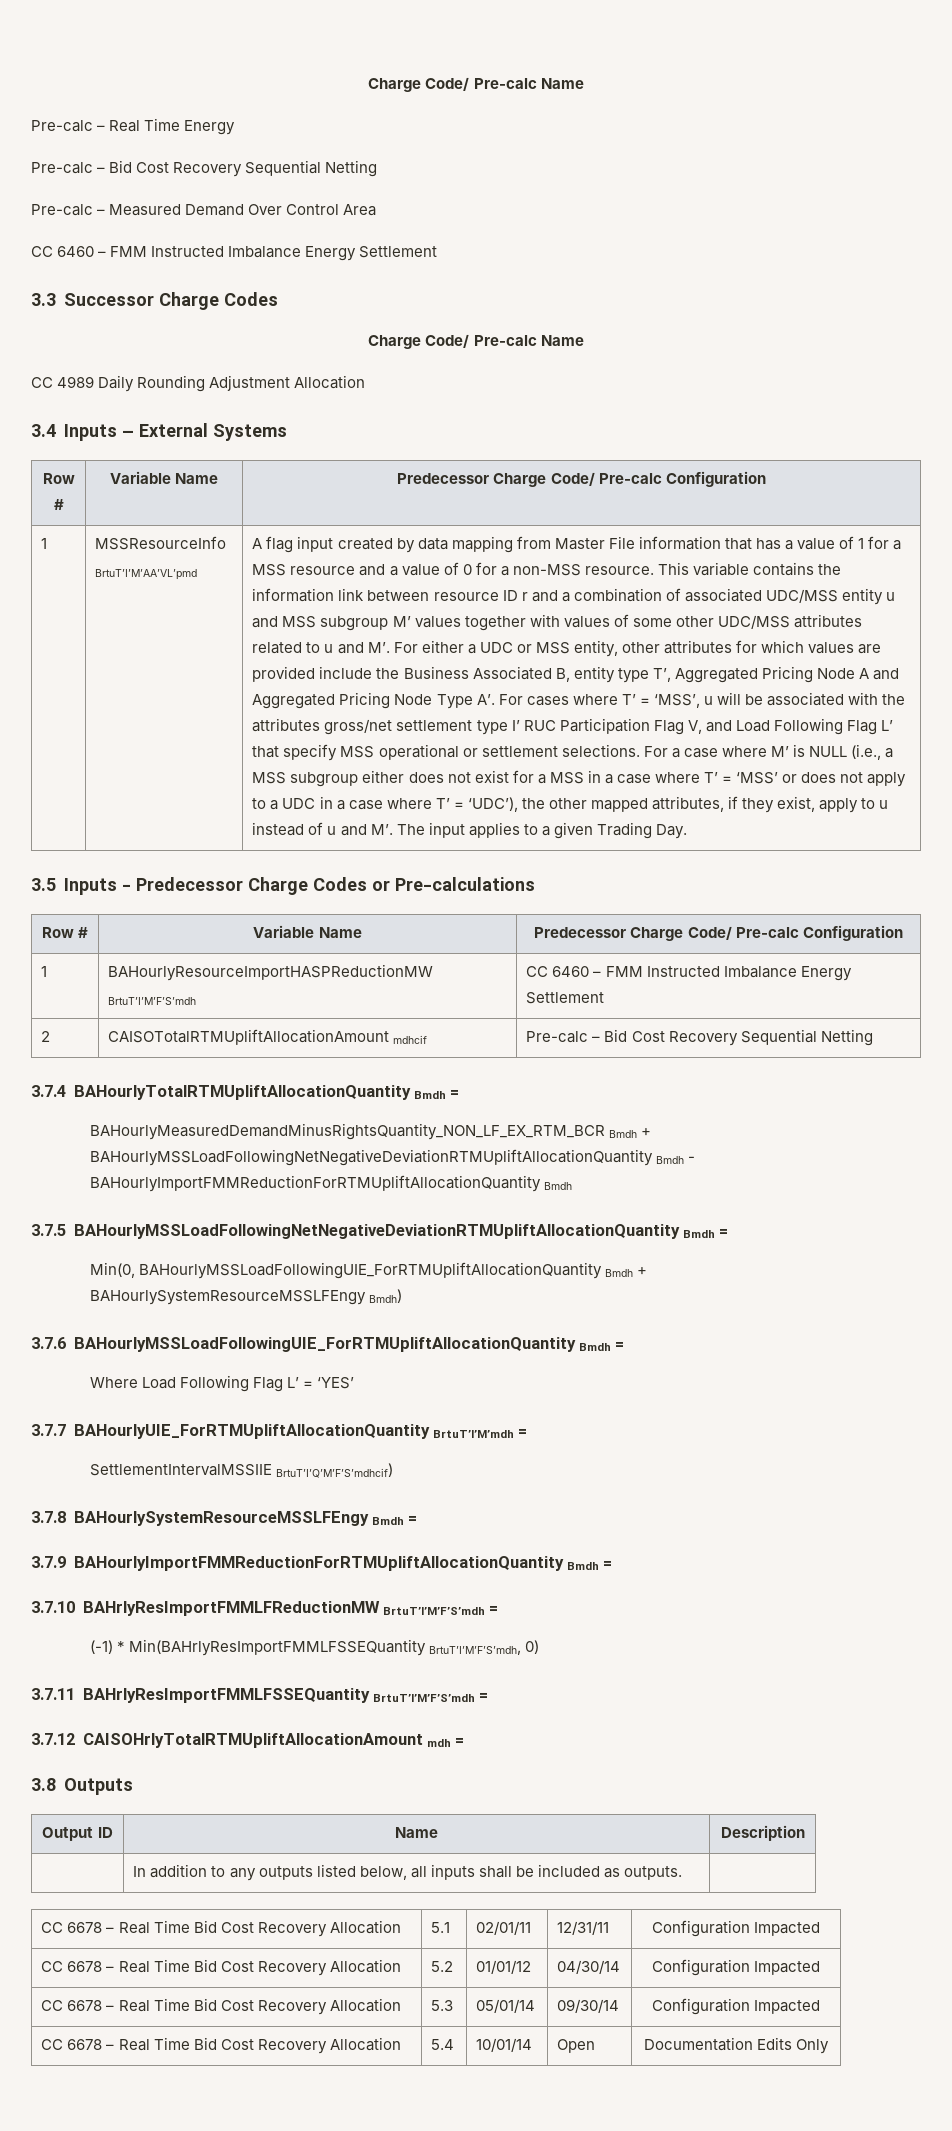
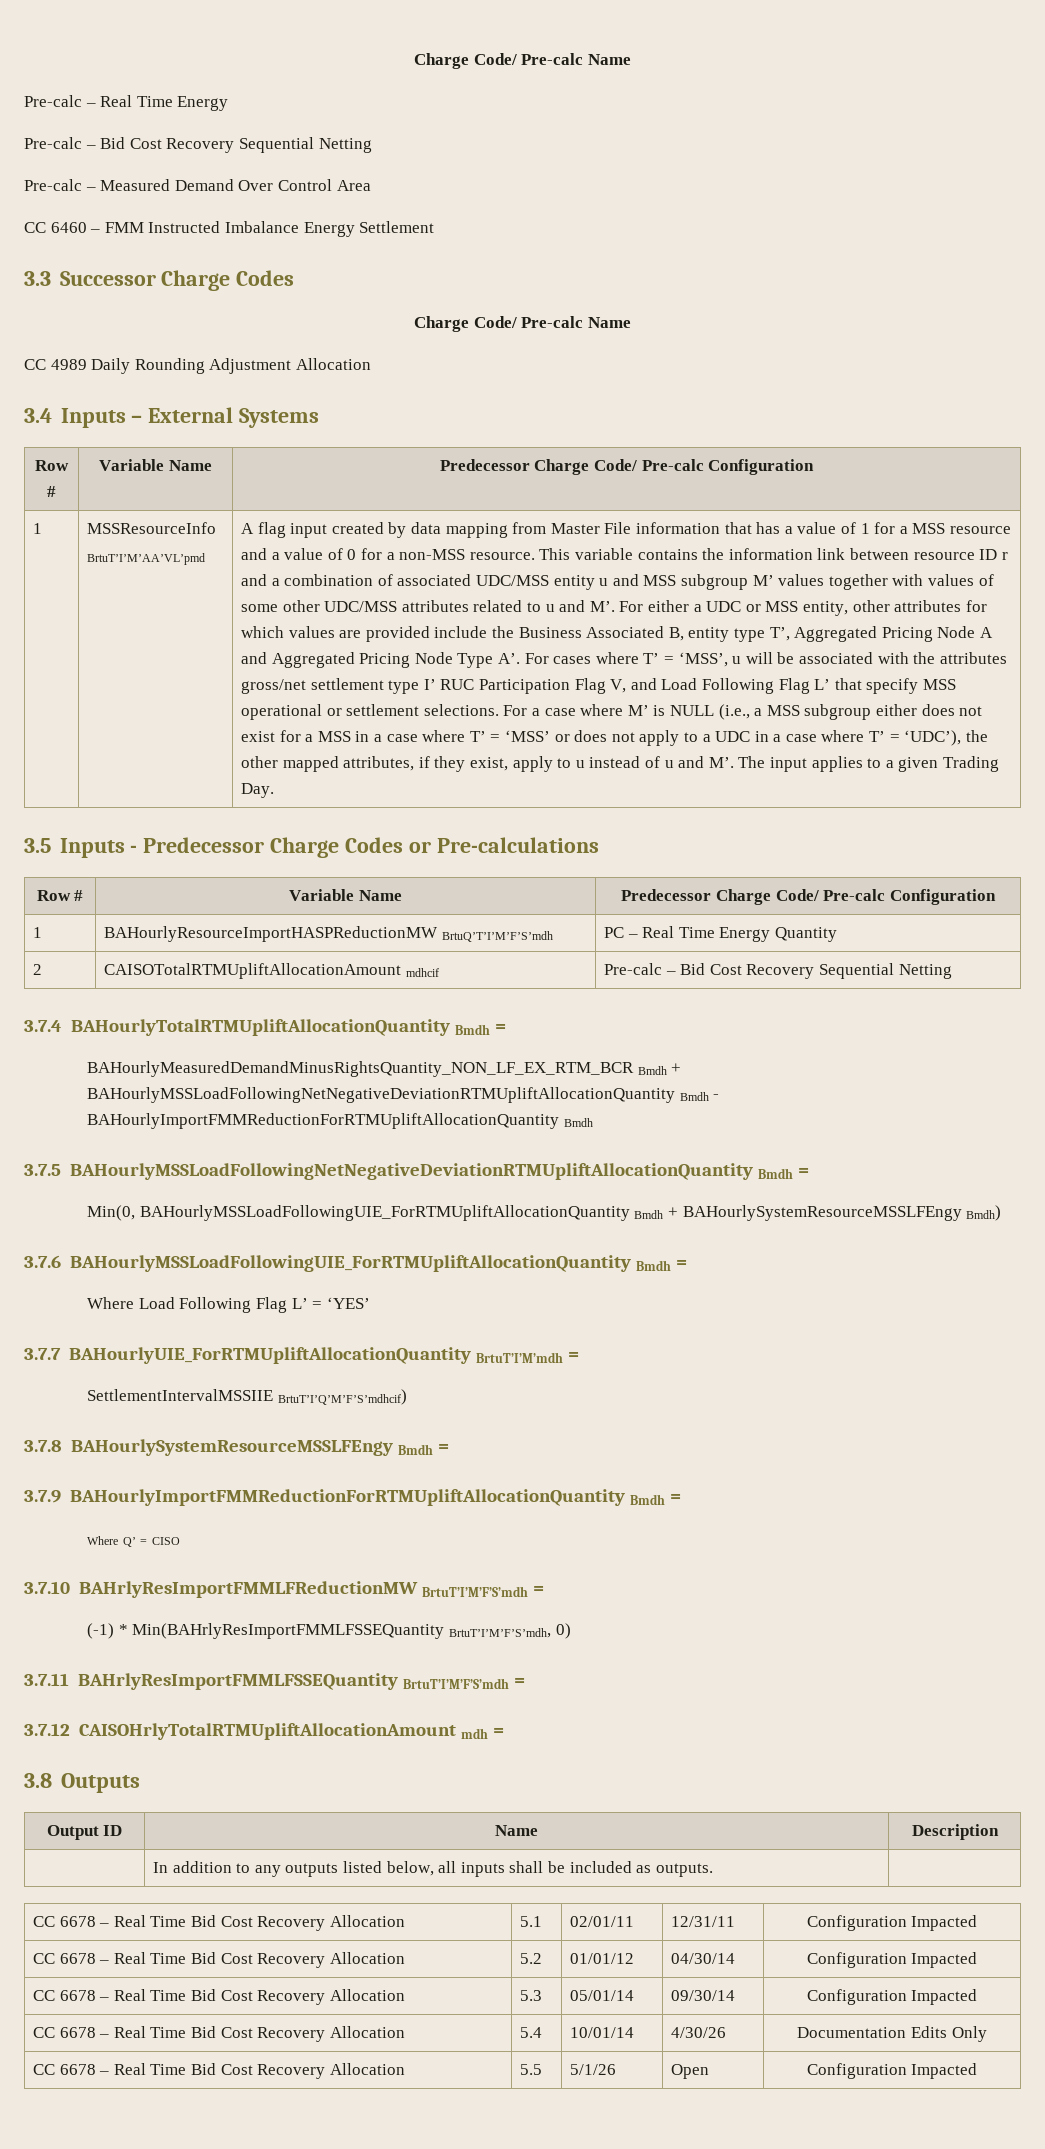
- 1 | BAHourlyResourceImportHASPReductionMW BrtuT’I’M’F’S’mdh | CC 6460 – FMM Instructed Imbalance Energy Settlement
+ 1 | BAHourlyResourceImportHASPReductionMW BrtuQ’T’I’M’F’S’mdh | PC – Real Time Energy Quantity
+ Where Q’ = CISO
- CC 6678 – Real Time Bid Cost Recovery Allocation | 5.4 | 10/01/14 | Open | Documentation Edits Only
+ CC 6678 – Real Time Bid Cost Recovery Allocation | 5.4 | 10/01/14 | 4/30/26 | Documentation Edits Only
+ CC 6678 – Real Time Bid Cost Recovery Allocation | 5.5 | 5/1/26 | Open | Configuration Impacted

